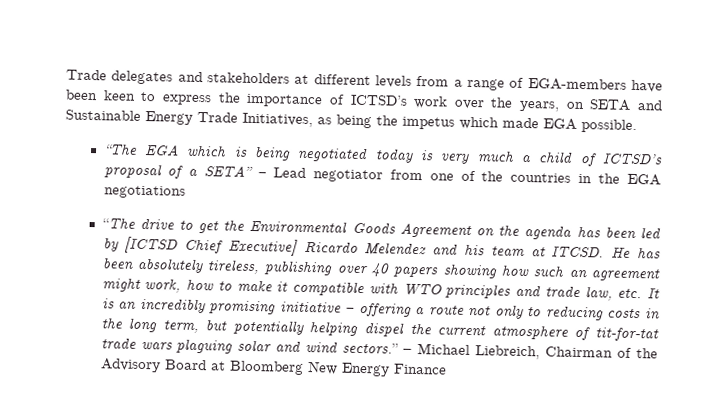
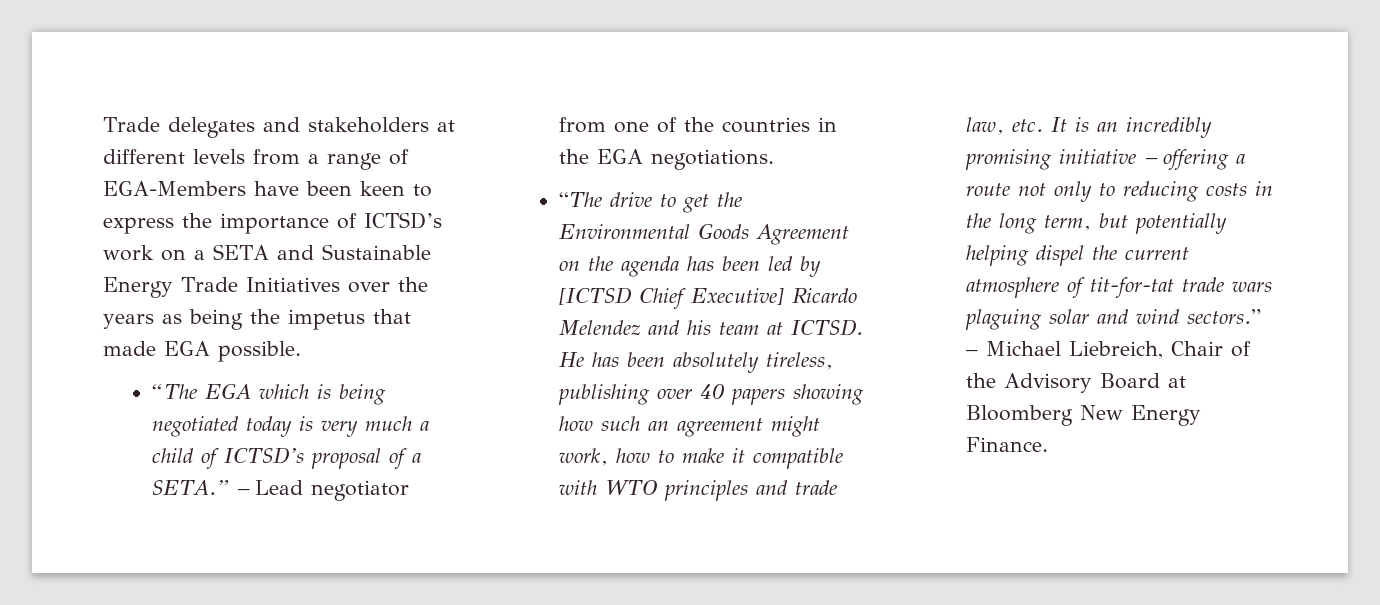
- Trade delegates and stakeholders at different levels from a range of EGA-members have been keen to express the importance of ICTSD’s work over the years, on SETA and Sustainable Energy Trade Initiatives, as being the impetus which made EGA possible.
+ Trade delegates and stakeholders at different levels from a range of EGA-Members have been keen to express the importance of ICTSD’s work on a SETA and Sustainable Energy Trade Initiatives over the years as being the impetus that made EGA possible.
- “The EGA which is being negotiated today is very much a child of ICTSD’s proposal of a SETA” – Lead negotiator from one of the countries in the EGA negotiations
+ “The EGA which is being negotiated today is very much a child of ICTSD’s proposal of a SETA.” – Lead negotiator from one of the countries in the EGA negotiations.
- “The drive to get the Environmental Goods Agreement on the agenda has been led by [ICTSD Chief Executive] Ricardo Melendez and his team at ITCSD.
+ “The drive to get the Environmental Goods Agreement on the agenda has been led by [ICTSD Chief Executive] Ricardo Melendez and his team at ICTSD.
- – Michael Liebreich, Chairman of the Advisory Board at Bloomberg New Energy Finance
+ – Michael Liebreich, Chair of the Advisory Board at Bloomberg New Energy Finance.

